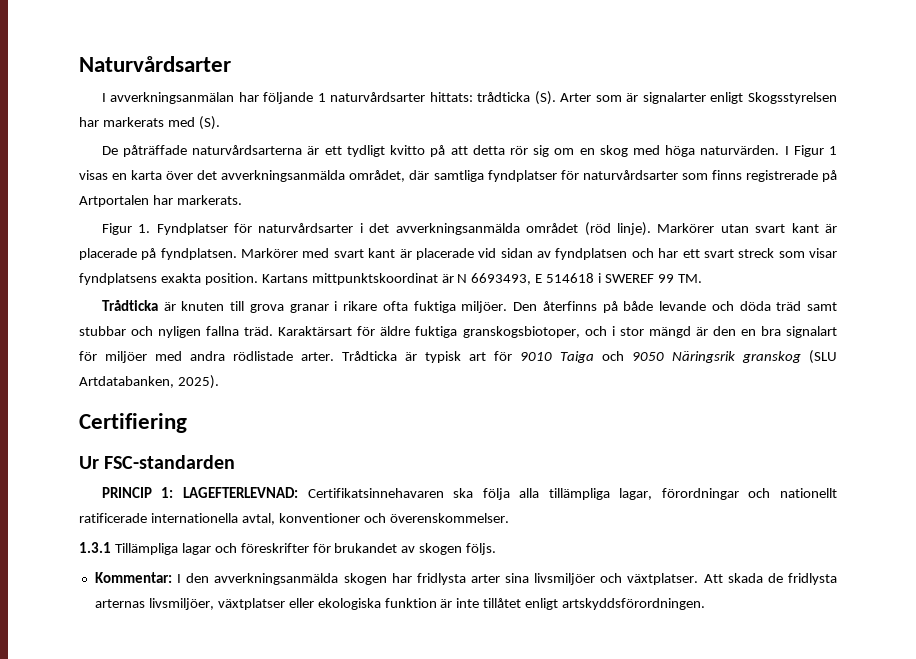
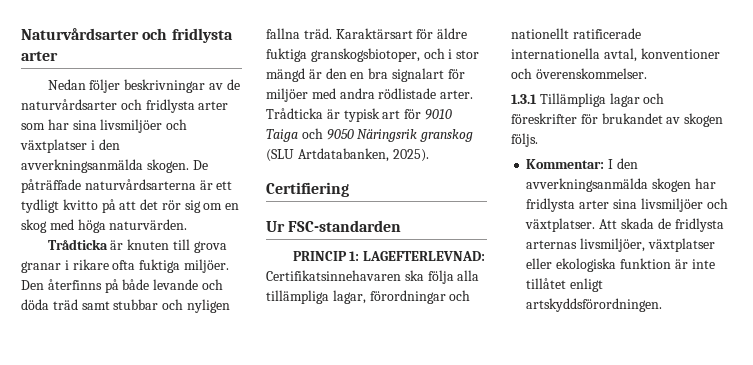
- Naturvårdsarter
- I avverkningsanmälan har följande 1 naturvårdsarter hittats: trådticka (S). Arter som är signalarter enligt Skogsstyrelsen har markerats med (S).
- De påträffade naturvårdsarterna är ett tydligt kvitto på att detta rör sig om en skog med höga naturvärden. I Figur 1 visas en karta över det avverkningsanmälda området, där samtliga fyndplatser för naturvårdsarter som finns registrerade på Artportalen har markerats.
- Figur 1. Fyndplatser för naturvårdsarter i det avverkningsanmälda området (röd linje). Markörer utan svart kant är placerade på fyndplatsen. Markörer med svart kant är placerade vid sidan av fyndplatsen och har ett svart streck som visar fyndplatsens exakta position. Kartans mittpunktskoordinat är N 6693493, E 514618 i SWEREF 99 TM.
+ Naturvårdsarter och fridlysta arter
+ Nedan följer beskrivningar av de naturvårdsarter och fridlysta arter som har sina livsmiljöer och växtplatser i den avverkningsanmälda skogen. De påträffade naturvårdsarterna är ett tydligt kvitto på att det rör sig om en skog med höga naturvärden.

